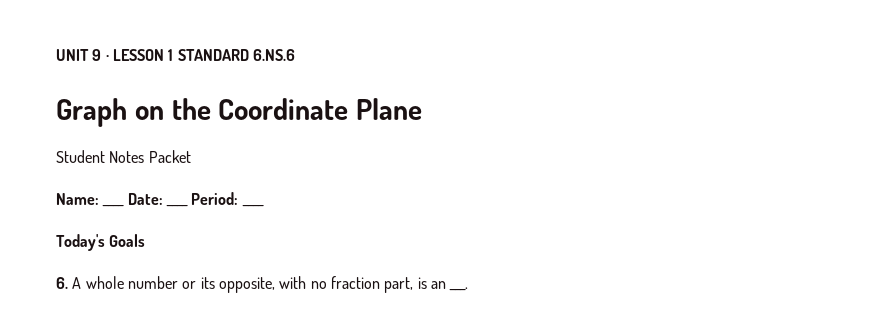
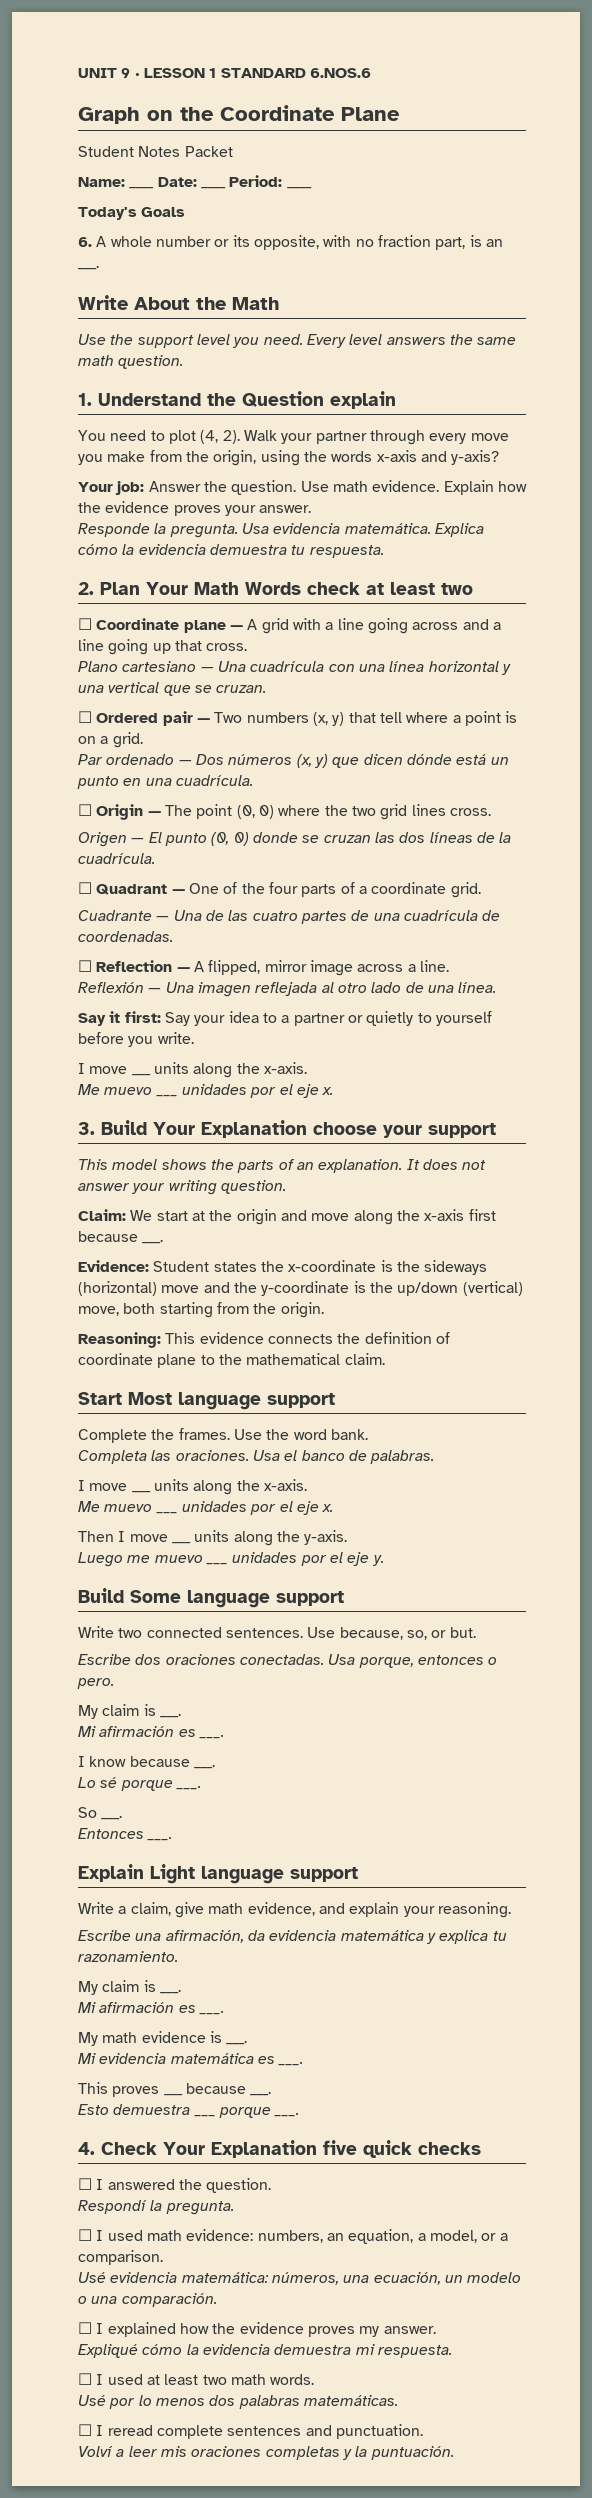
- UNIT 9 · LESSON 1 STANDARD 6.NS.6
+ UNIT 9 · LESSON 1 STANDARD 6.NOS.6
+ Write About the Math
+ Use the support level you need. Every level answers the same math question.
+ 1. Understand the Question explain
+ You need to plot (4, 2). Walk your partner through every move you make from the origin, using the words x-axis and y-axis?
+ Your job: Answer the question. Use math evidence. Explain how the evidence proves your answer.
+ Responde la pregunta. Usa evidencia matemática. Explica cómo la evidencia demuestra tu respuesta.
+ 2. Plan Your Math Words check at least two
+ ☐ Coordinate plane — A grid with a line going across and a line going up that cross.
+ Plano cartesiano — Una cuadrícula con una línea horizontal y una vertical que se cruzan.
+ ☐ Ordered pair — Two numbers (x, y) that tell where a point is on a grid.
+ Par ordenado — Dos números (x, y) que dicen dónde está un punto en una cuadrícula.
+ ☐ Origin — The point (0, 0) where the two grid lines cross.
+ Origen — El punto (0, 0) donde se cruzan las dos líneas de la cuadrícula.
+ ☐ Quadrant — One of the four parts of a coordinate grid.
+ Cuadrante — Una de las cuatro partes de una cuadrícula de coordenadas.
+ ☐ Reflection — A flipped, mirror image across a line.
+ Reflexión — Una imagen reflejada al otro lado de una línea.
+ Say it first: Say your idea to a partner or quietly to yourself before you write.
+ I move ___ units along the x-axis.
+ Me muevo ___ unidades por el eje x.
+ 3. Build Your Explanation choose your support
+ This model shows the parts of an explanation. It does not answer your writing question.
+ Claim: We start at the origin and move along the x-axis first because ___.
+ Evidence: Student states the x-coordinate is the sideways (horizontal) move and the y-coordinate is the up/down (vertical) move, both starting from the origin.
+ Reasoning: This evidence connects the definition of coordinate plane to the mathematical claim.
+ Start Most language support
+ Complete the frames. Use the word bank.
+ Completa las oraciones. Usa el banco de palabras.
+ I move ___ units along the x-axis.
+ Me muevo ___ unidades por el eje x.
+ Then I move ___ units along the y-axis.
+ Luego me muevo ___ unidades por el eje y.
+ Build Some language support
+ Write two connected sentences. Use because, so, or but.
+ Escribe dos oraciones conectadas. Usa porque, entonces o pero.
+ My claim is ___.
+ Mi afirmación es ___.
+ I know because ___.
+ Lo sé porque ___.
+ So ___.
+ Entonces ___.
+ Explain Light language support
+ Write a claim, give math evidence, and explain your reasoning.
+ Escribe una afirmación, da evidencia matemática y explica tu razonamiento.
+ My claim is ___.
+ Mi afirmación es ___.
+ My math evidence is ___.
+ Mi evidencia matemática es ___.
+ This proves ___ because ___.
+ Esto demuestra ___ porque ___.
+ 4. Check Your Explanation five quick checks
+ ☐ I answered the question.
+ Respondí la pregunta.
+ ☐ I used math evidence: numbers, an equation, a model, or a comparison.
+ Usé evidencia matemática: números, una ecuación, un modelo o una comparación.
+ ☐ I explained how the evidence proves my answer.
+ Expliqué cómo la evidencia demuestra mi respuesta.
+ ☐ I used at least two math words.
+ Usé por lo menos dos palabras matemáticas.
+ ☐ I reread complete sentences and punctuation.
+ Volví a leer mis oraciones completas y la puntuación.

